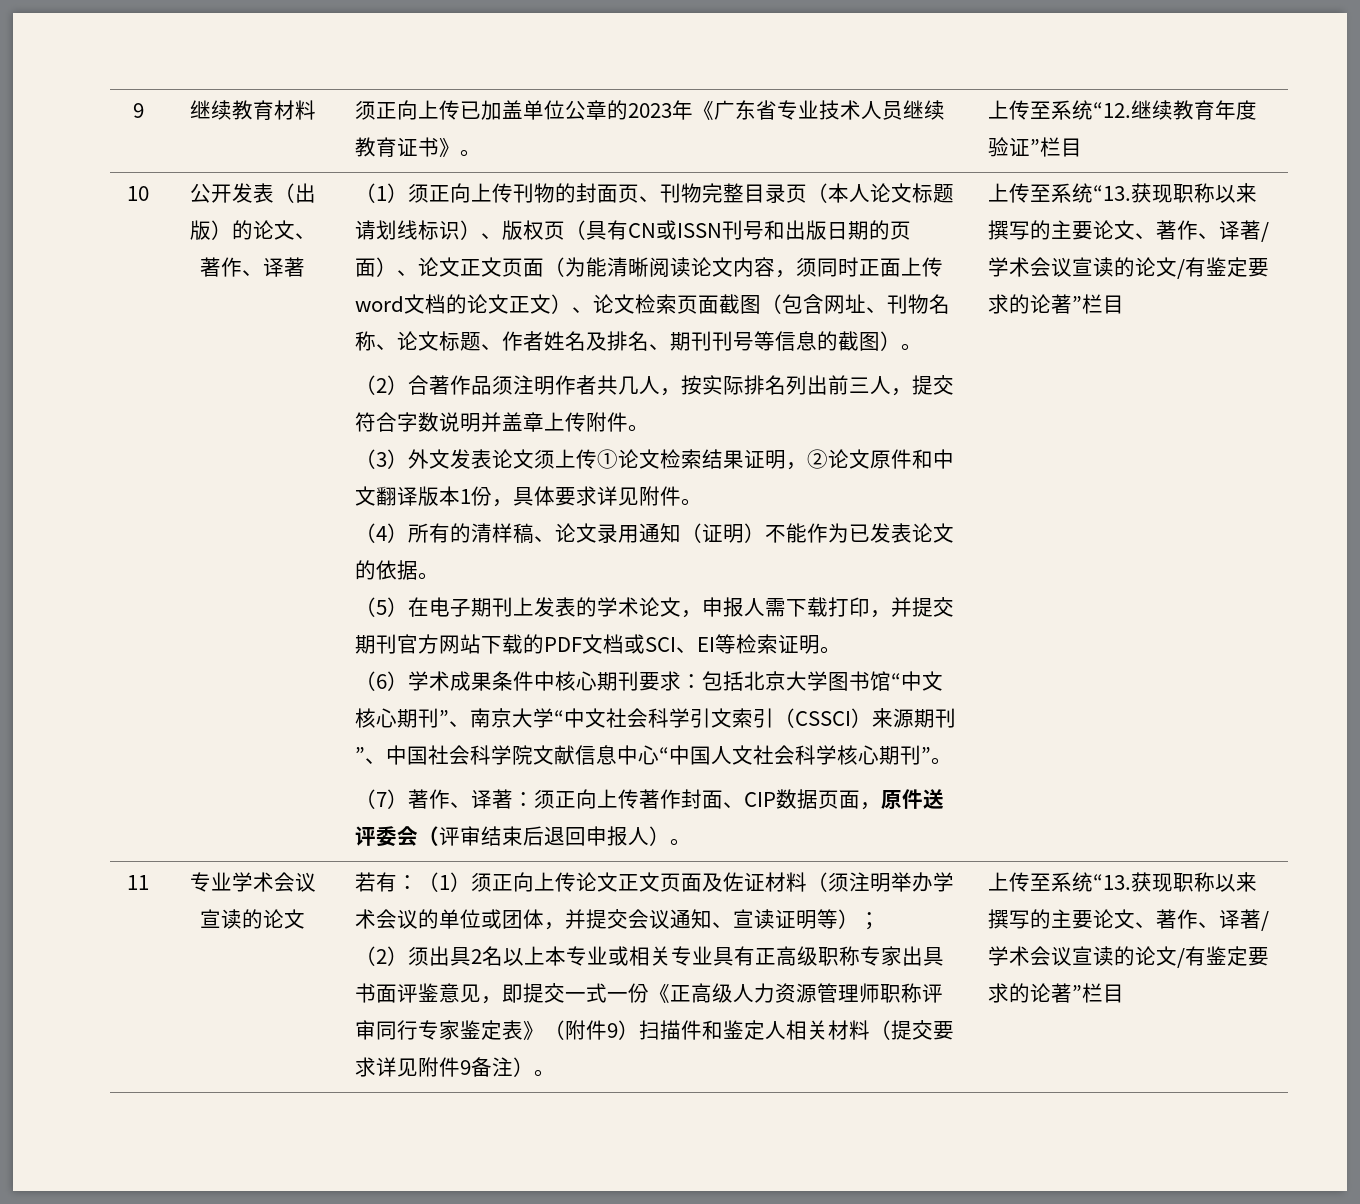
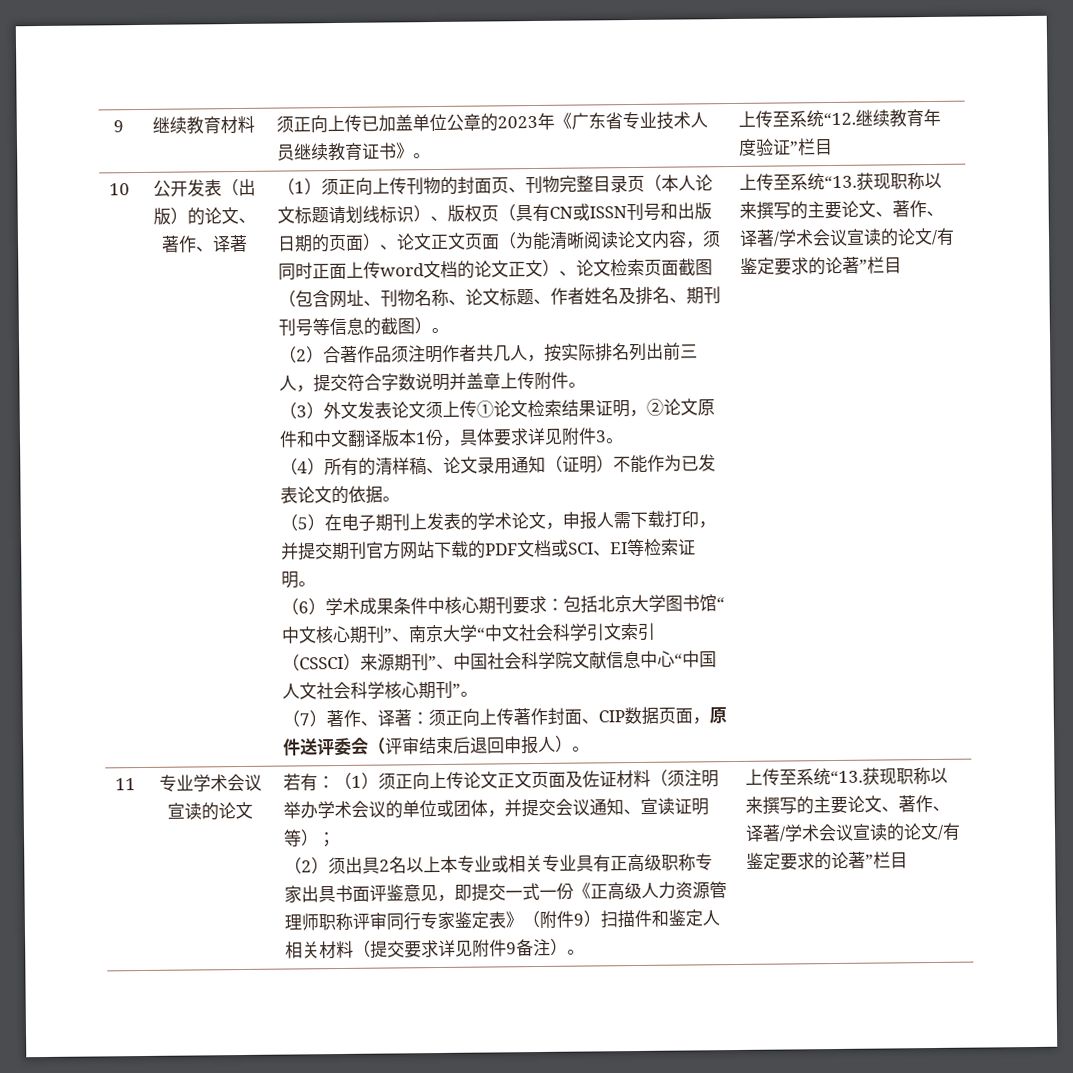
- （3）外文发表论文须上传①论文检索结果证明，②论文原件和中文翻译版本1份，具体要求详见附件。
+ （3）外文发表论文须上传①论文检索结果证明，②论文原件和中文翻译版本1份，具体要求详见附件3。

